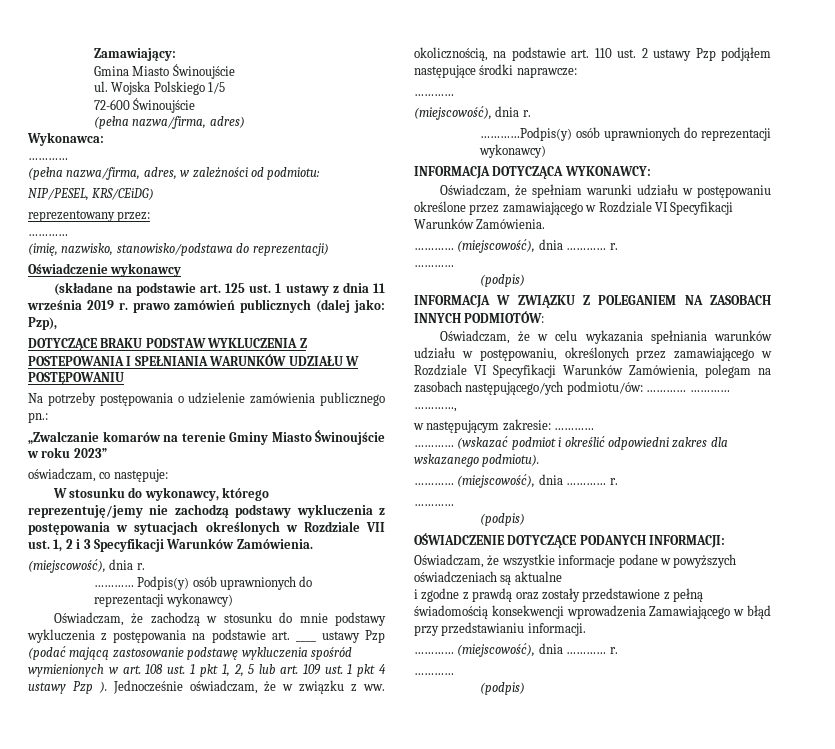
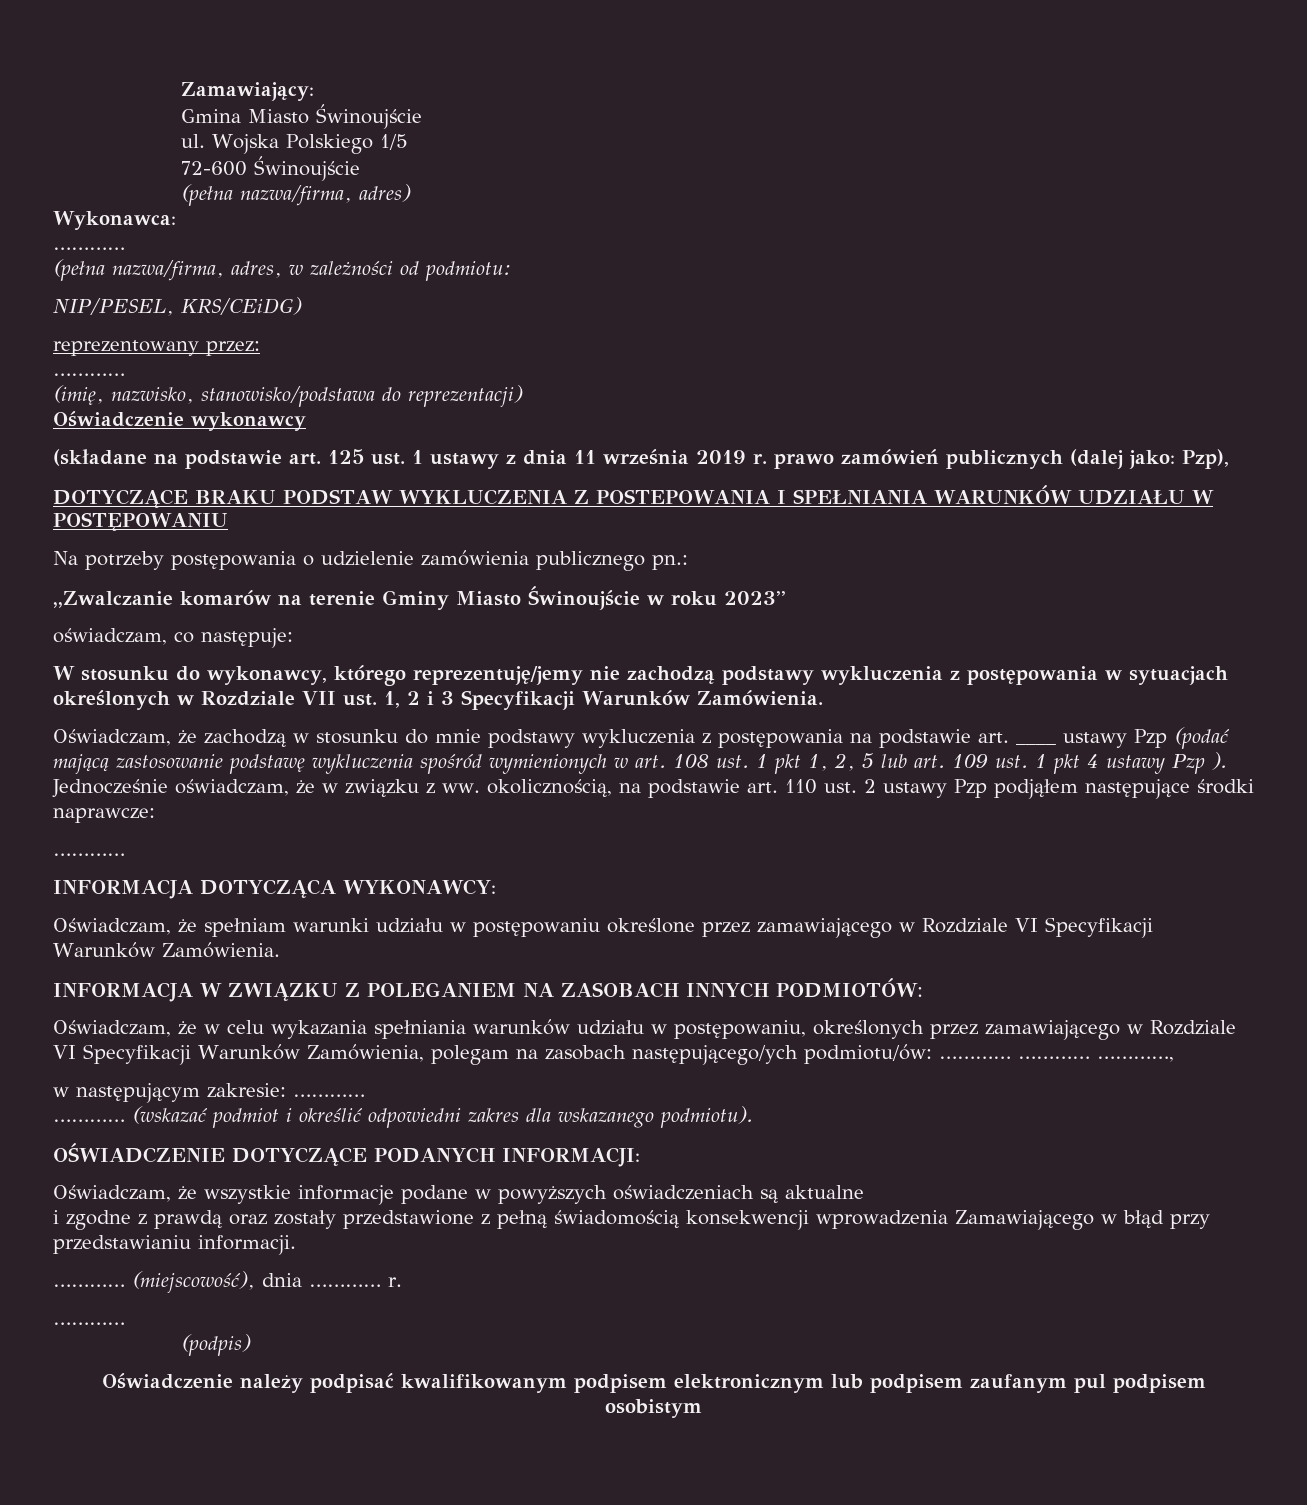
  W stosunku do wykonawcy, którego reprezentuję/jemy nie zachodzą podstawy wykluczenia z postępowania w sytuacjach określonych w Rozdziale VII ust. 1, 2 i 3 Specyfikacji Warunków Zamówienia.
- (miejscowość), dnia r.
- ………… Podpis(y) osób uprawnionych do reprezentacji wykonawcy)
  Jednocześnie oświadczam, że w związku z ww. okolicznością, na podstawie art. 110 ust. 2 ustawy Pzp podjąłem następujące środki naprawcze:
  …………
- (miejscowość), dnia r.
- …………Podpis(y) osób uprawnionych do reprezentacji wykonawcy)
  Oświadczam, że spełniam warunki udziału w postępowaniu określone przez zamawiającego w Rozdziale VI Specyfikacji Warunków Zamówienia.
- ………… (miejscowość), dnia ………… r.
- …………
- (podpis)
  (wskazać podmiot i określić odpowiedni zakres dla wskazanego podmiotu).
- ………… (miejscowość), dnia ………… r.
- …………
- (podpis)
+ Oświadczenie należy podpisać kwalifikowanym podpisem elektronicznym lub podpisem zaufanym pul podpisem osobistym

